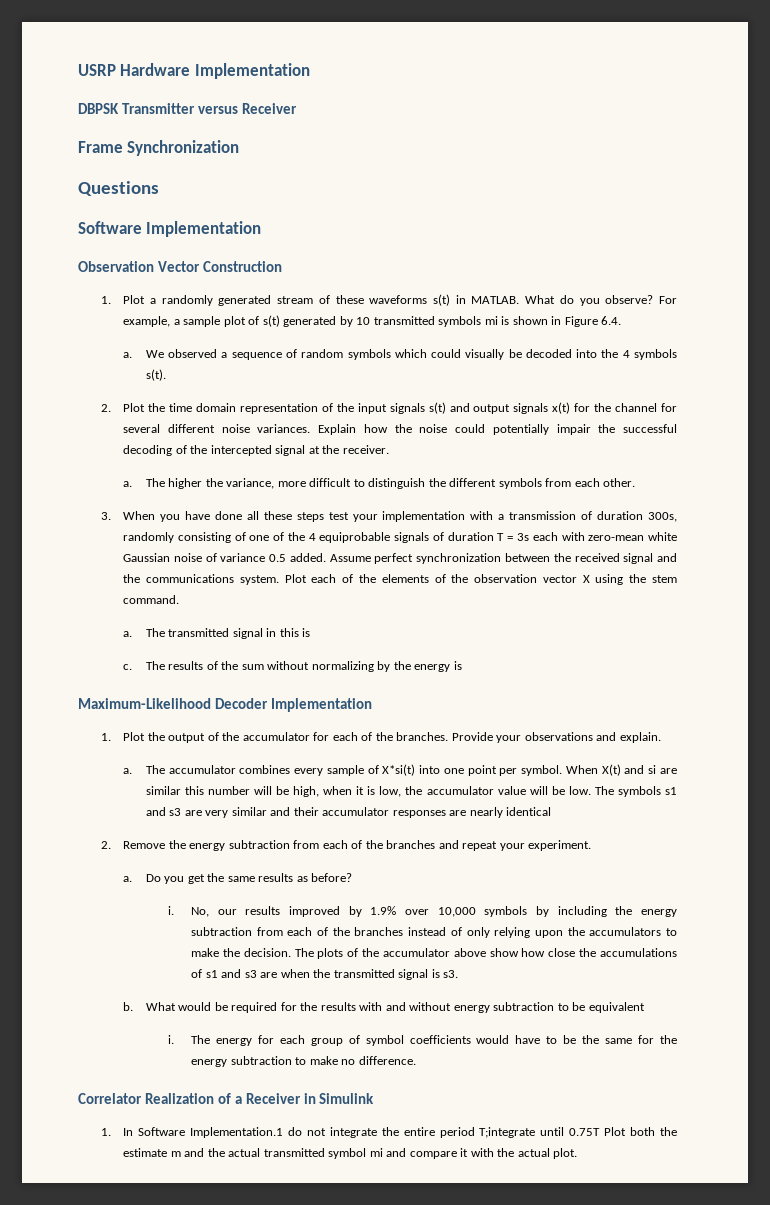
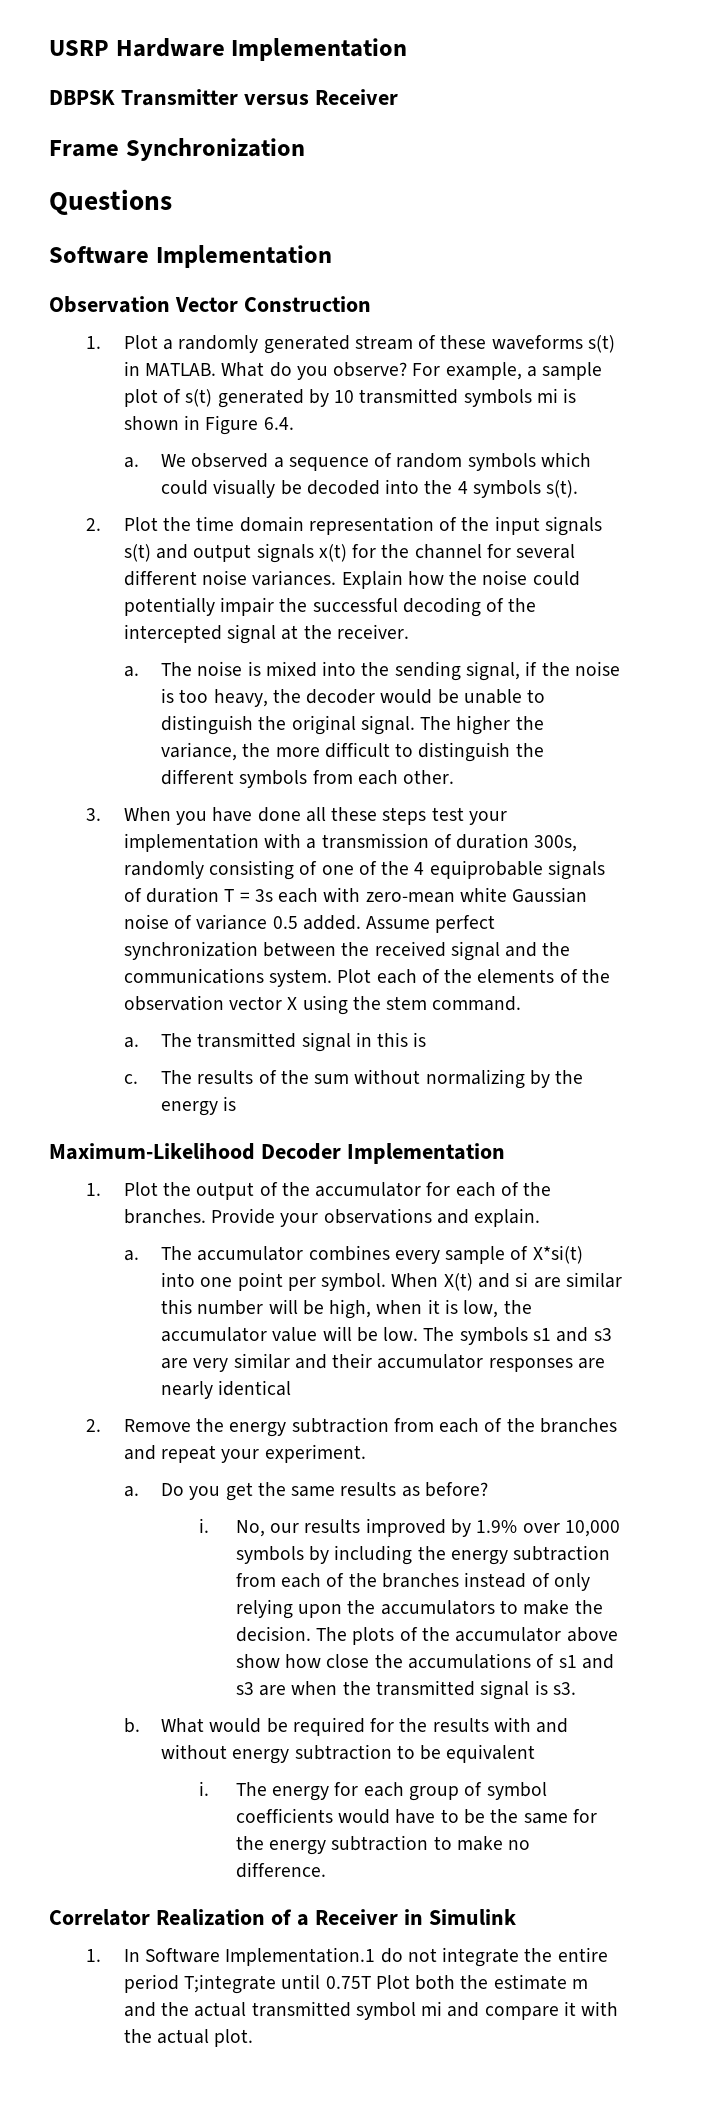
- The higher the variance, more difficult to distinguish the different symbols from each other.
+ The noise is mixed into the sending signal, if the noise is too heavy, the decoder would be unable to distinguish the original signal. The higher the variance, the more difficult to distinguish the different symbols from each other.

